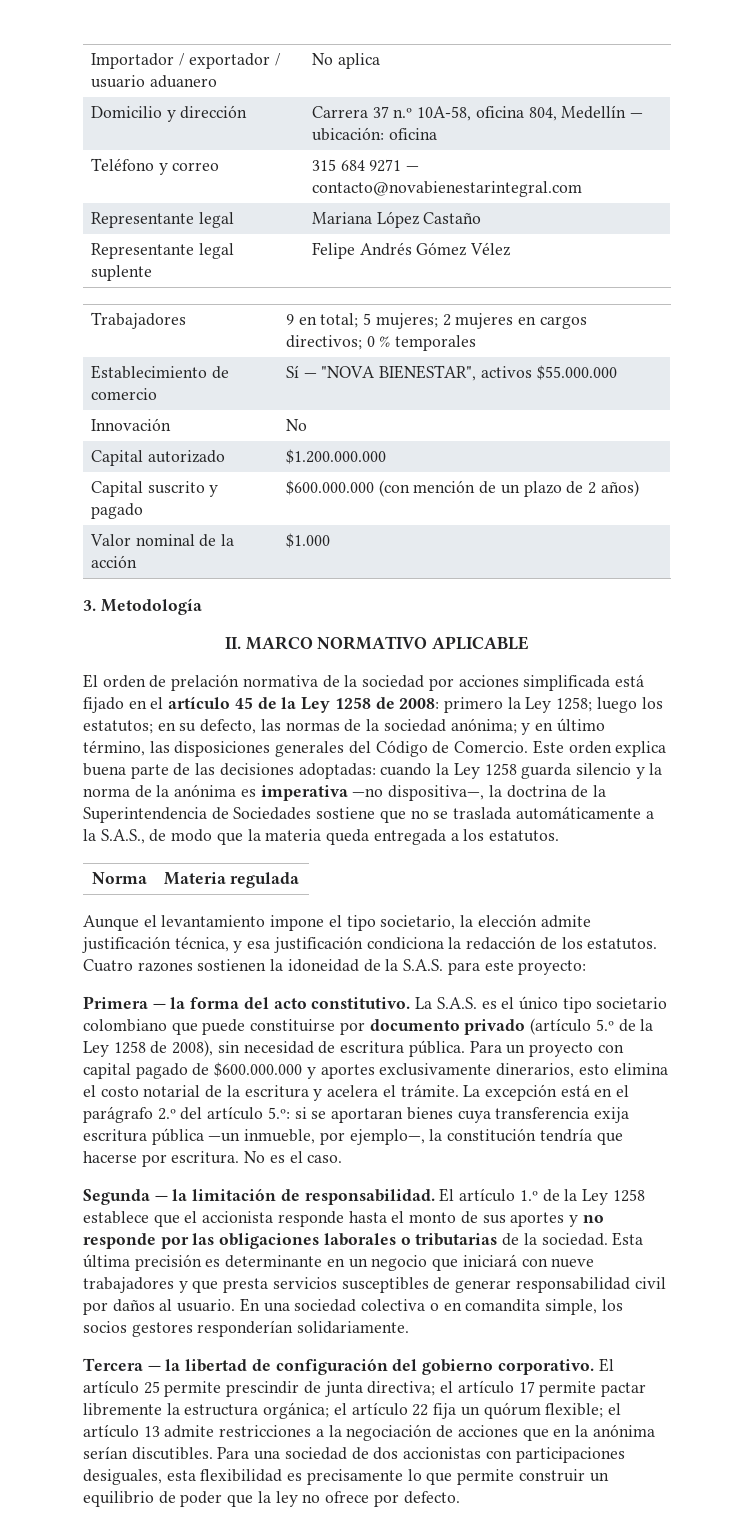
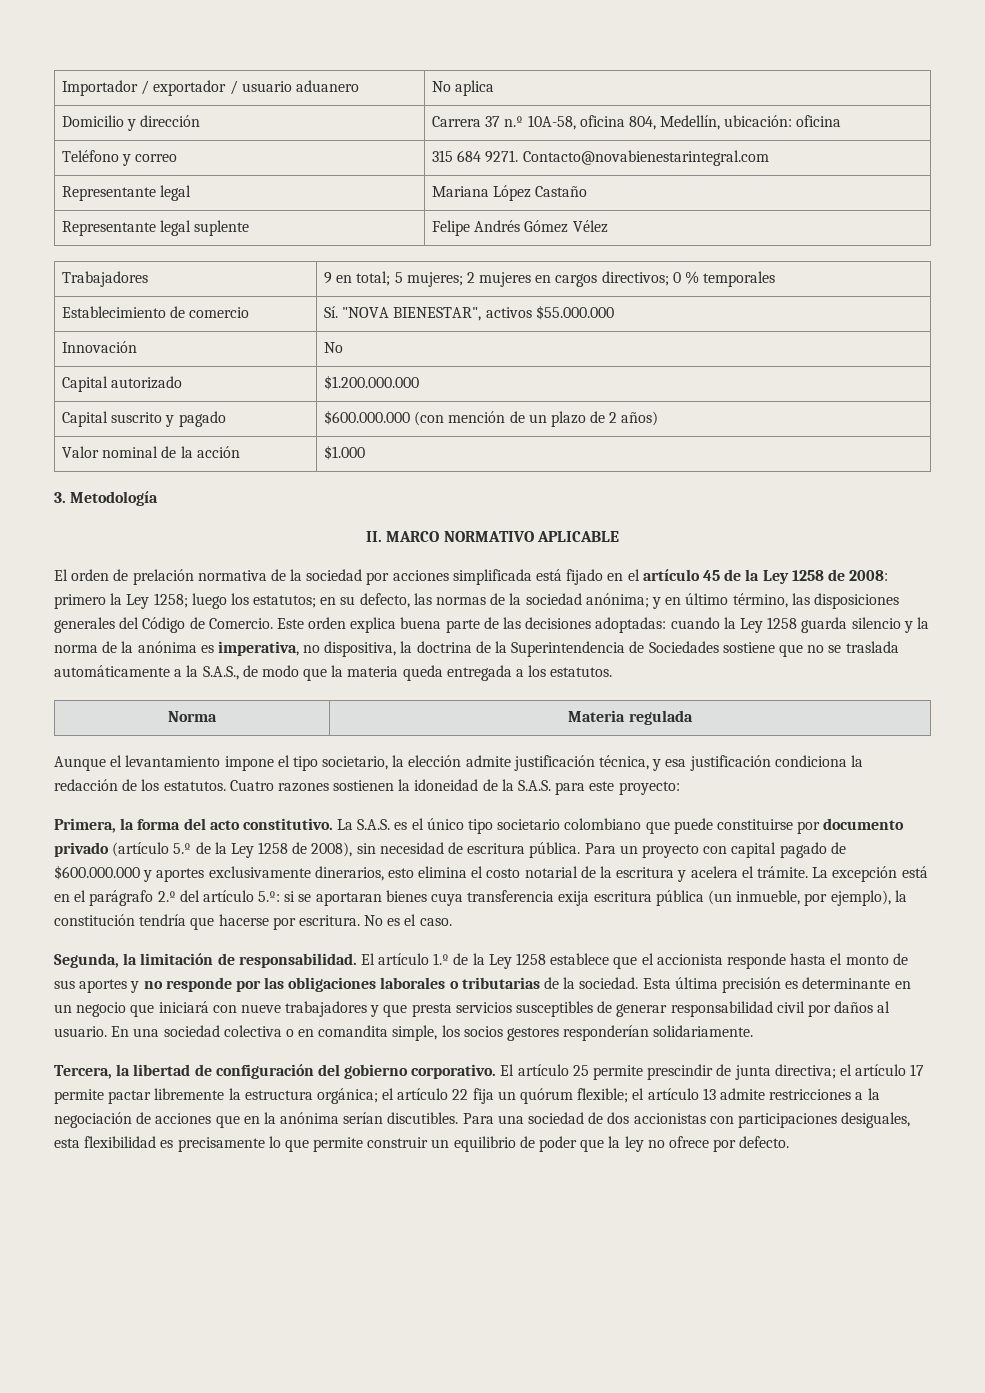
- Domicilio y dirección | Carrera 37 n.º 10A-58, oficina 804, Medellín — ubicación: oficina
+ Domicilio y dirección | Carrera 37 n.º 10A-58, oficina 804, Medellín, ubicación: oficina
- Teléfono y correo | 315 684 9271 — contacto@novabienestarintegral.com
+ Teléfono y correo | 315 684 9271. Contacto@novabienestarintegral.com
- Establecimiento de comercio | Sí — "NOVA BIENESTAR", activos $55.000.000
+ Establecimiento de comercio | Sí. "NOVA BIENESTAR", activos $55.000.000
- Este orden explica buena parte de las decisiones adoptadas: cuando la Ley 1258 guarda silencio y la norma de la anónima es imperativa —no dispositiva—, la doctrina de la Superintendencia de Sociedades sostiene que no se traslada automáticamente a la S.A.S., de modo que la materia queda entregada a los estatutos.
+ Este orden explica buena parte de las decisiones adoptadas: cuando la Ley 1258 guarda silencio y la norma de la anónima es imperativa, no dispositiva, la doctrina de la Superintendencia de Sociedades sostiene que no se traslada automáticamente a la S.A.S., de modo que la materia queda entregada a los estatutos.
- Primera — la forma del acto constitutivo.
+ Primera, la forma del acto constitutivo.
- La excepción está en el parágrafo 2.º del artículo 5.º: si se aportaran bienes cuya transferencia exija escritura pública —un inmueble, por ejemplo—, la constitución tendría que hacerse por escritura.
+ La excepción está en el parágrafo 2.º del artículo 5.º: si se aportaran bienes cuya transferencia exija escritura pública (un inmueble, por ejemplo), la constitución tendría que hacerse por escritura.
- Segunda — la limitación de responsabilidad.
+ Segunda, la limitación de responsabilidad.
- Tercera — la libertad de configuración del gobierno corporativo.
+ Tercera, la libertad de configuración del gobierno corporativo.

